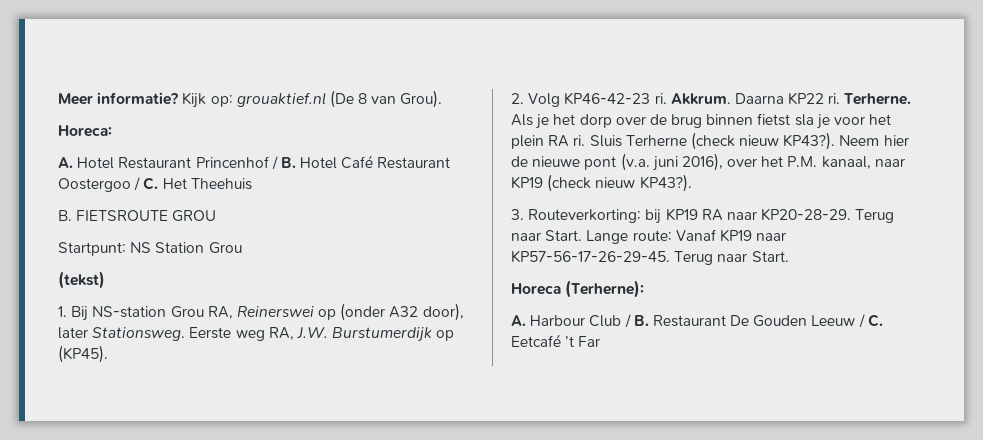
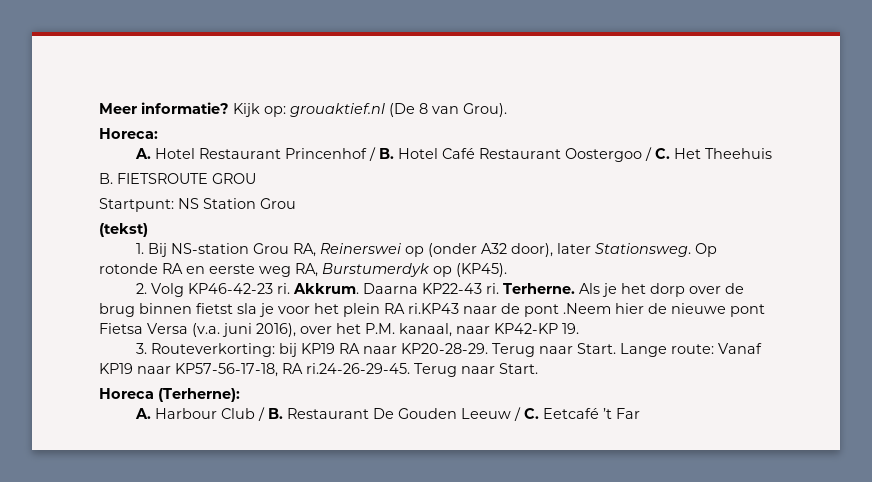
- Eerste weg RA, J.W. Burstumerdijk op (KP45).
+ Op rotonde RA en eerste weg RA, Burstumerdyk op (KP45).
- Daarna KP22 ri.
+ Daarna KP22-43 ri.
- Als je het dorp over de brug binnen fietst sla je voor het plein RA ri. Sluis Terherne (check nieuw KP43?). Neem hier de nieuwe pont (v.a. juni 2016), over het P.M. kanaal, naar KP19 (check nieuw KP43?).
+ Als je het dorp over de brug binnen fietst sla je voor het plein RA ri.KP43 naar de pont .Neem hier de nieuwe pont Fietsa Versa (v.a. juni 2016), over het P.M. kanaal, naar KP42-KP 19.
- Lange route: Vanaf KP19 naar KP57-56-17-26-29-45. Terug naar Start.
+ Lange route: Vanaf KP19 naar KP57-56-17-18, RA ri.24-26-29-45. Terug naar Start.

